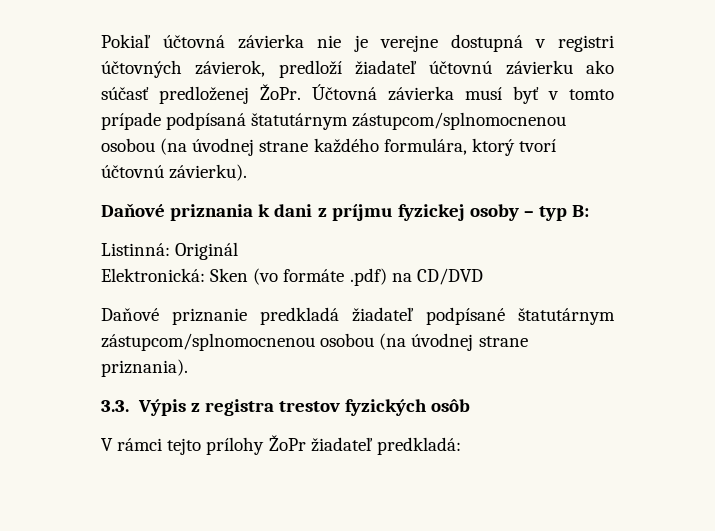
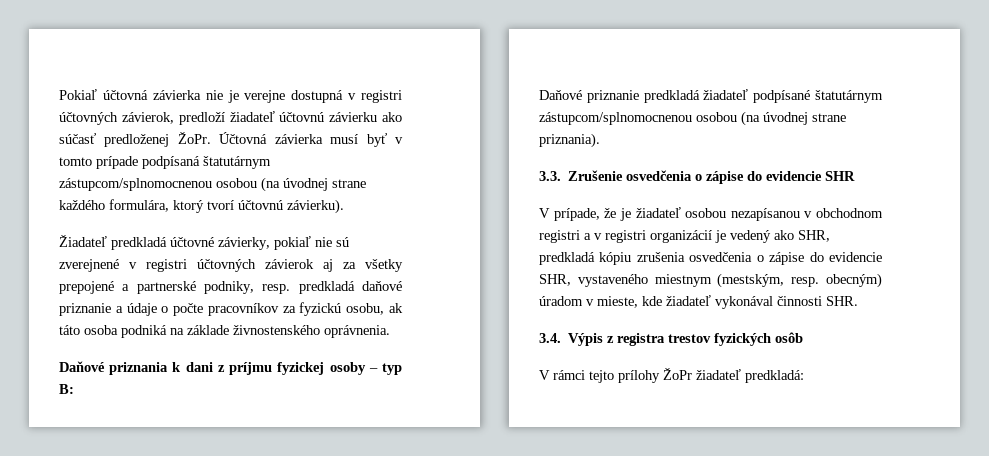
+ Žiadateľ predkladá účtovné závierky, pokiaľ nie sú zverejnené v registri účtovných závierok aj za všetky prepojené a partnerské podniky, resp. predkladá daňové priznanie a údaje o počte pracovníkov za fyzickú osobu, ak táto osoba podniká na základe živnostenského oprávnenia.
- Listinná: Originál
- Elektronická: Sken (vo formáte .pdf) na CD/DVD
- 3.3. Výpis z registra trestov fyzických osôb
+ 3.3. Zrušenie osvedčenia o zápise do evidencie SHR
+ V prípade, že je žiadateľ osobou nezapísanou v obchodnom registri a v registri organizácií je vedený ako SHR, predkladá kópiu zrušenia osvedčenia o zápise do evidencie SHR, vystaveného miestnym (mestským, resp. obecným) úradom v mieste, kde žiadateľ vykonával činnosti SHR.
+ 3.4. Výpis z registra trestov fyzických osôb

